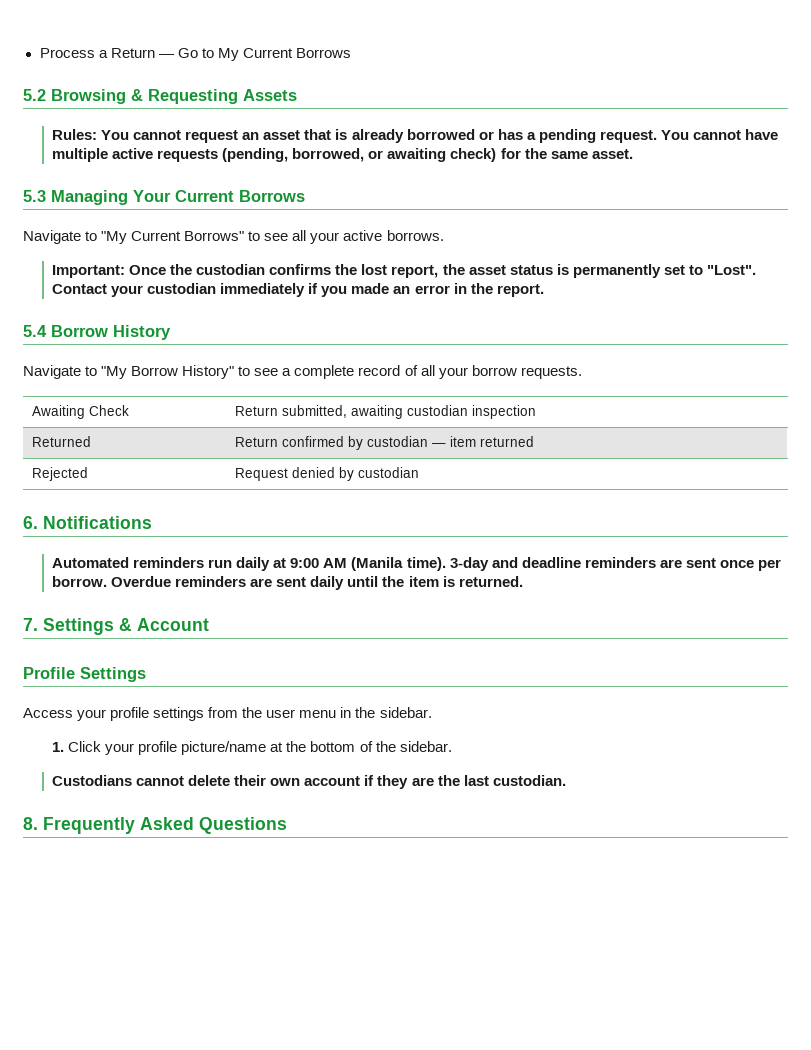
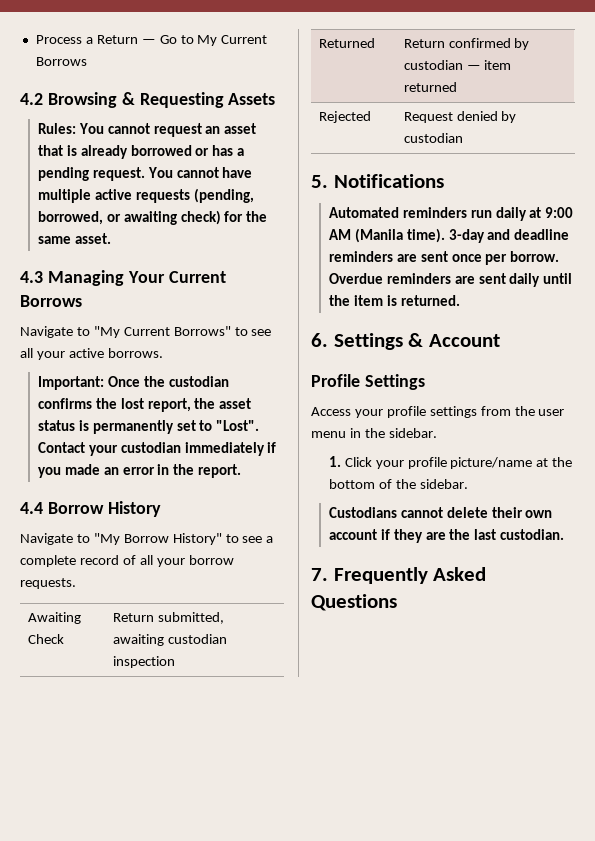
- 5.2 Browsing & Requesting Assets
+ 4.2 Browsing & Requesting Assets
- 5.3 Managing Your Current Borrows
+ 4.3 Managing Your Current Borrows
- 5.4 Borrow History
+ 4.4 Borrow History
- 6. Notifications
+ 5. Notifications
- 7. Settings & Account
+ 6. Settings & Account
- 8. Frequently Asked Questions
+ 7. Frequently Asked Questions

